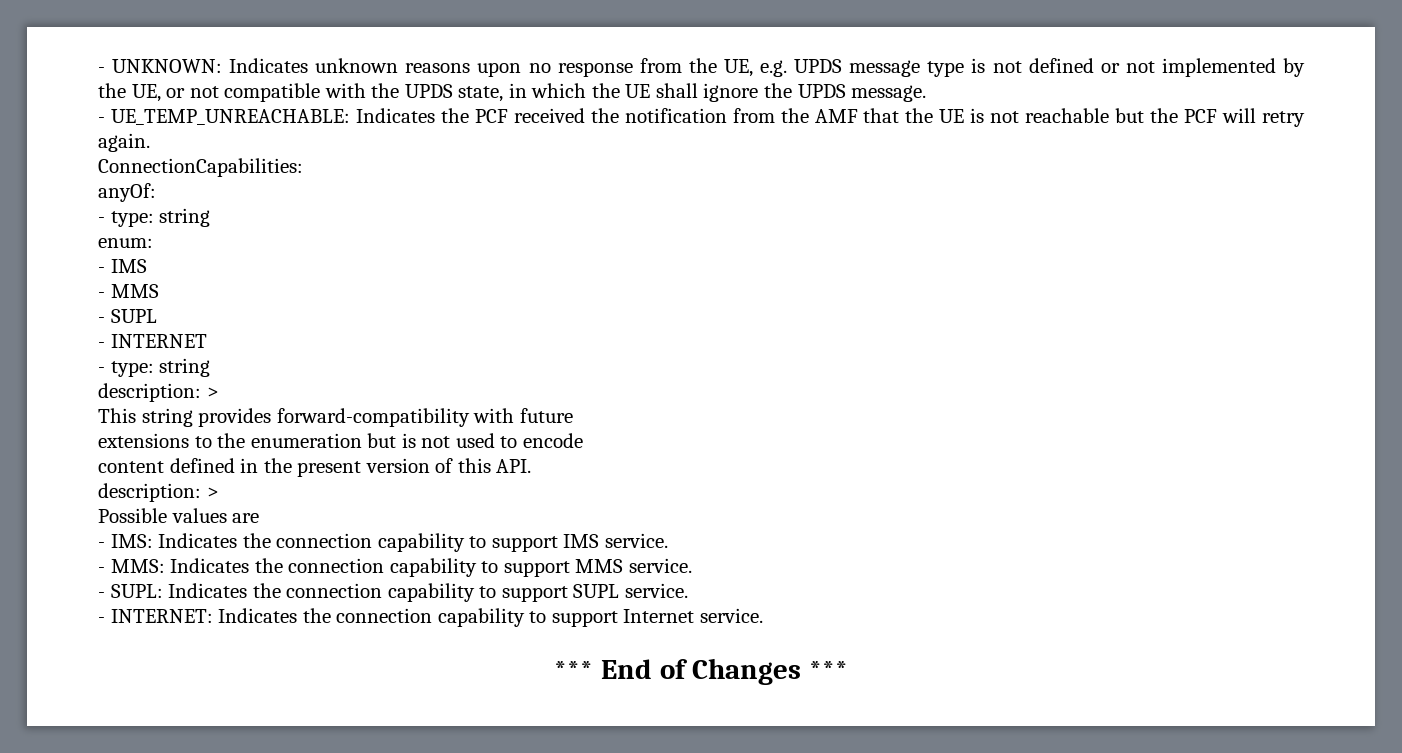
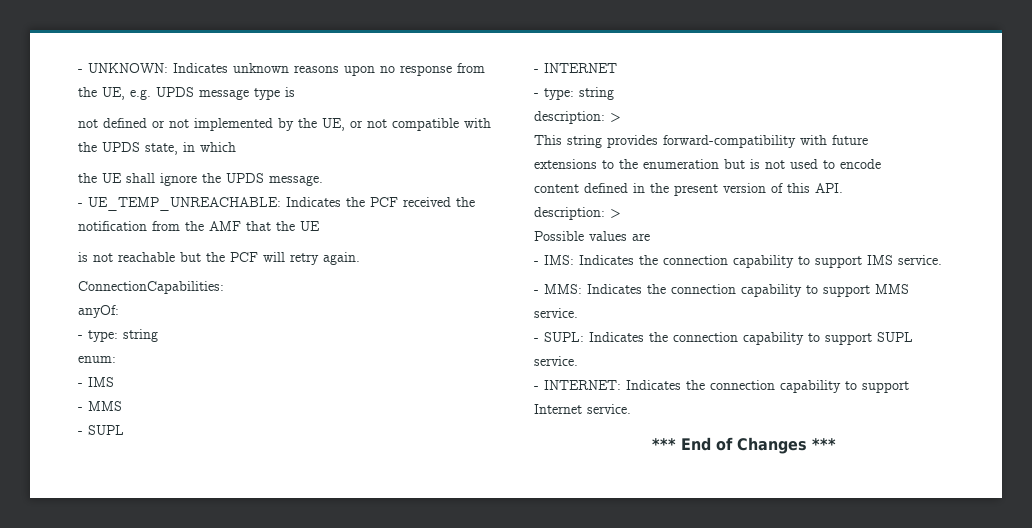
- - UNKNOWN: Indicates unknown reasons upon no response from the UE, e.g. UPDS message type is not defined or not implemented by the UE, or not compatible with the UPDS state, in which the UE shall ignore the UPDS message.
+ - UNKNOWN: Indicates unknown reasons upon no response from the UE, e.g. UPDS message type is
+ not defined or not implemented by the UE, or not compatible with the UPDS state, in which
+ the UE shall ignore the UPDS message.
- - UE_TEMP_UNREACHABLE: Indicates the PCF received the notification from the AMF that the UE is not reachable but the PCF will retry again.
+ - UE_TEMP_UNREACHABLE: Indicates the PCF received the notification from the AMF that the UE
+ is not reachable but the PCF will retry again.

